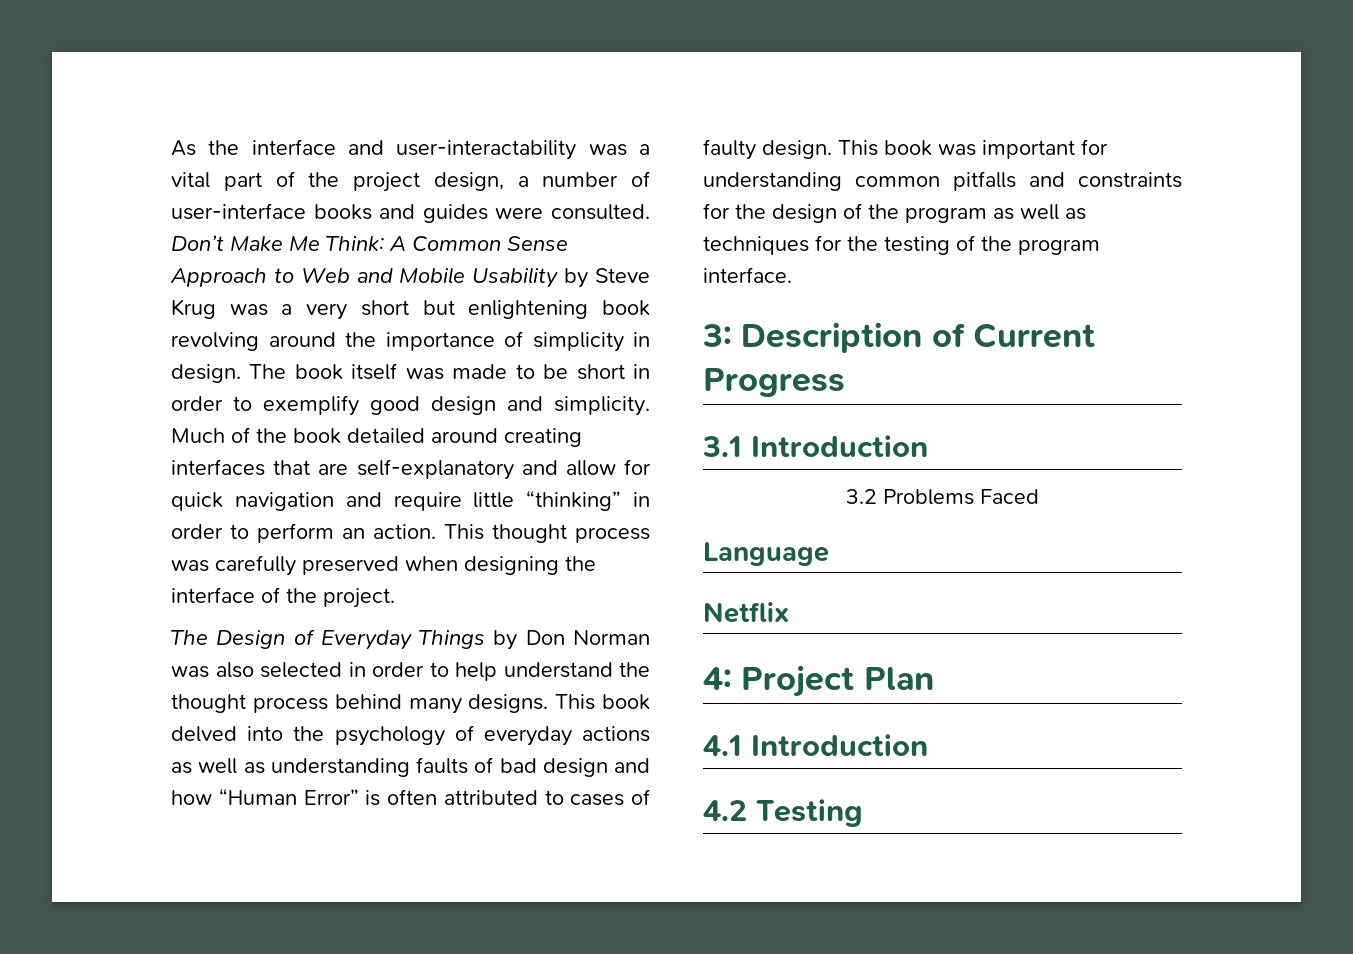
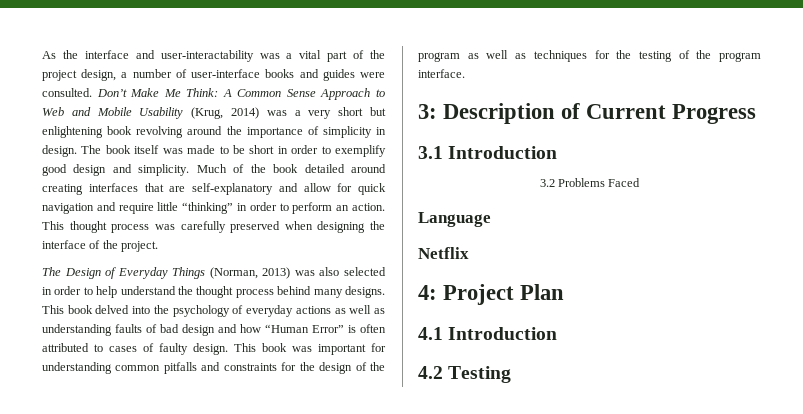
- Don’t Make Me Think: A Common Sense Approach to Web and Mobile Usability by Steve Krug was a very short but enlightening book revolving around the importance of simplicity in design.
+ Don’t Make Me Think: A Common Sense Approach to Web and Mobile Usability (Krug, 2014) was a very short but enlightening book revolving around the importance of simplicity in design.
- The Design of Everyday Things by Don Norman was also selected in order to help understand the thought process behind many designs.
+ The Design of Everyday Things (Norman, 2013) was also selected in order to help understand the thought process behind many designs.

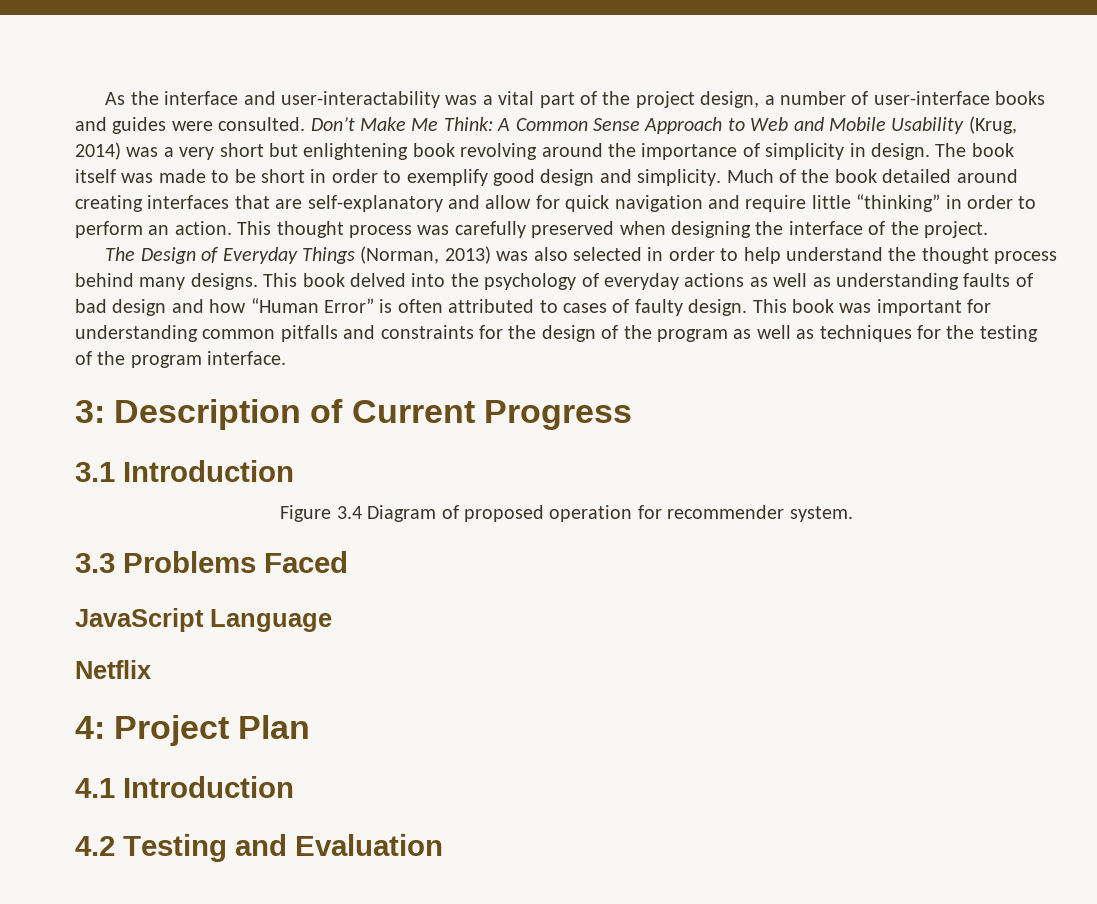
- 3.2 Problems Faced
+ Figure 3.4 Diagram of proposed operation for recommender system.
+ 3.3 Problems Faced
- Language
+ JavaScript Language
- 4.2 Testing
+ 4.2 Testing and Evaluation

